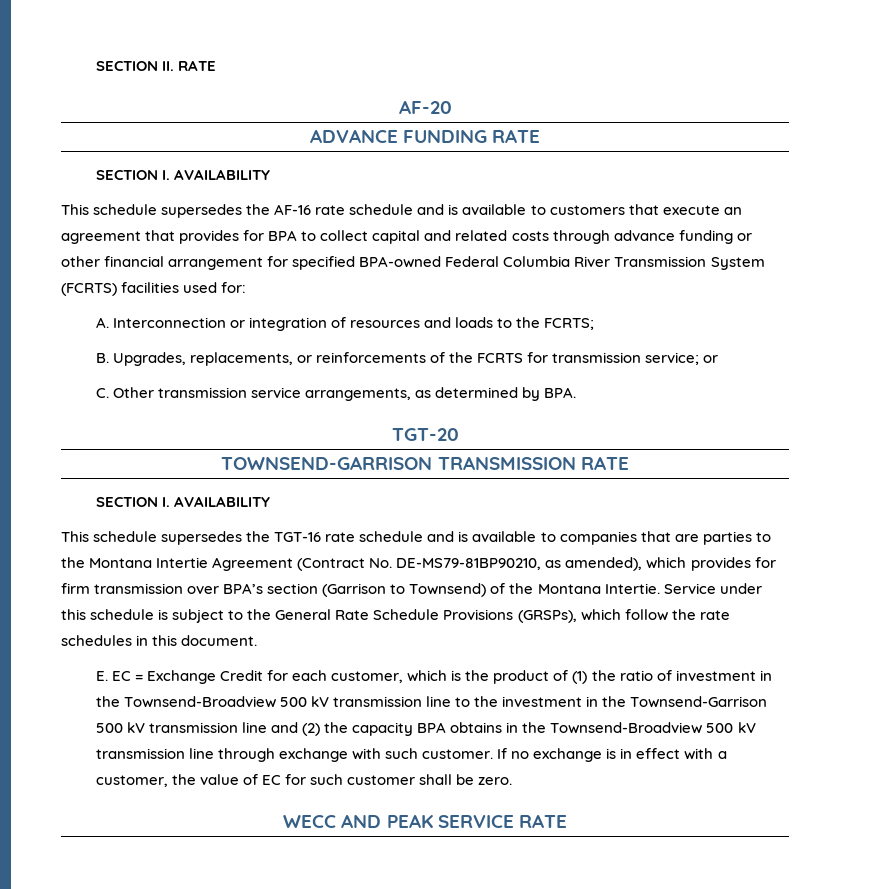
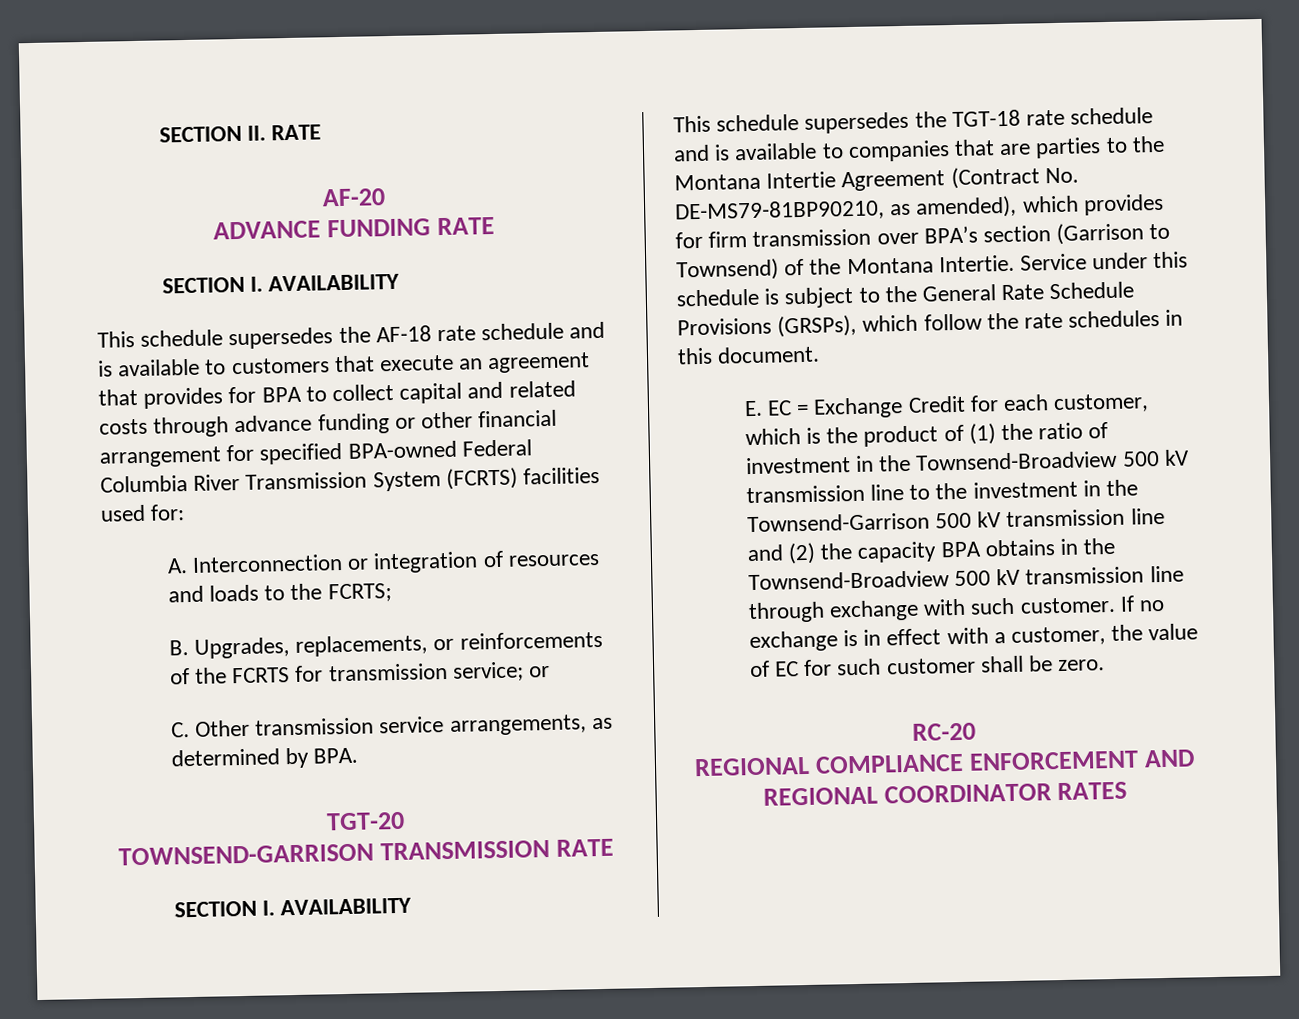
- This schedule supersedes the AF-16 rate schedule and is available to customers that execute an agreement that provides for BPA to collect capital and related costs through advance funding or other financial arrangement for specified BPA-owned Federal Columbia River Transmission System (FCRTS) facilities used for:
+ This schedule supersedes the AF-18 rate schedule and is available to customers that execute an agreement that provides for BPA to collect capital and related costs through advance funding or other financial arrangement for specified BPA-owned Federal Columbia River Transmission System (FCRTS) facilities used for:
- This schedule supersedes the TGT-16 rate schedule and is available to companies that are parties to the Montana Intertie Agreement (Contract No. DE-MS79-81BP90210, as amended), which provides for firm transmission over BPA’s section (Garrison to Townsend) of the Montana Intertie.
+ This schedule supersedes the TGT-18 rate schedule and is available to companies that are parties to the Montana Intertie Agreement (Contract No. DE-MS79-81BP90210, as amended), which provides for firm transmission over BPA’s section (Garrison to Townsend) of the Montana Intertie.
- WECC AND PEAK SERVICE RATE
+ RC-20
+ REGIONAL COMPLIANCE ENFORCEMENT AND REGIONAL COORDINATOR RATES

